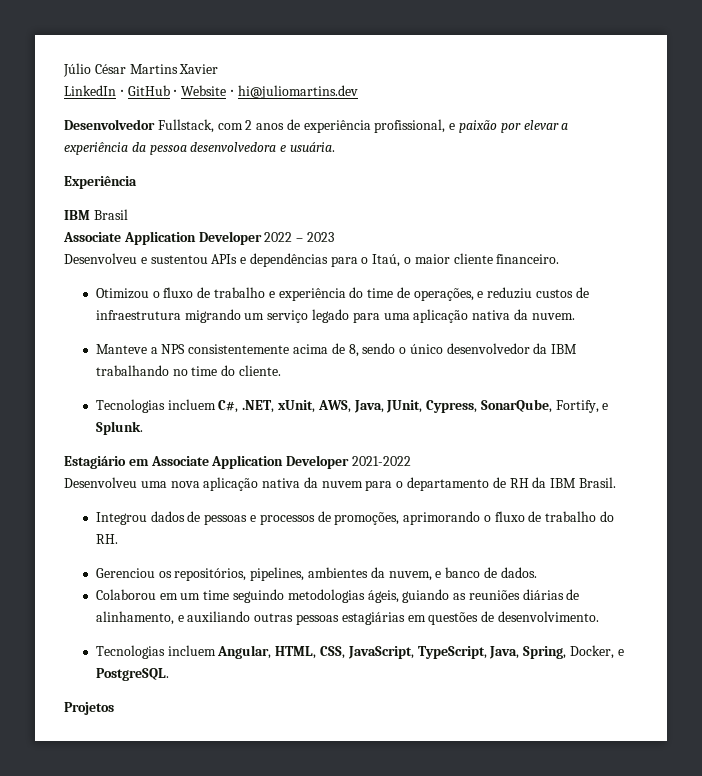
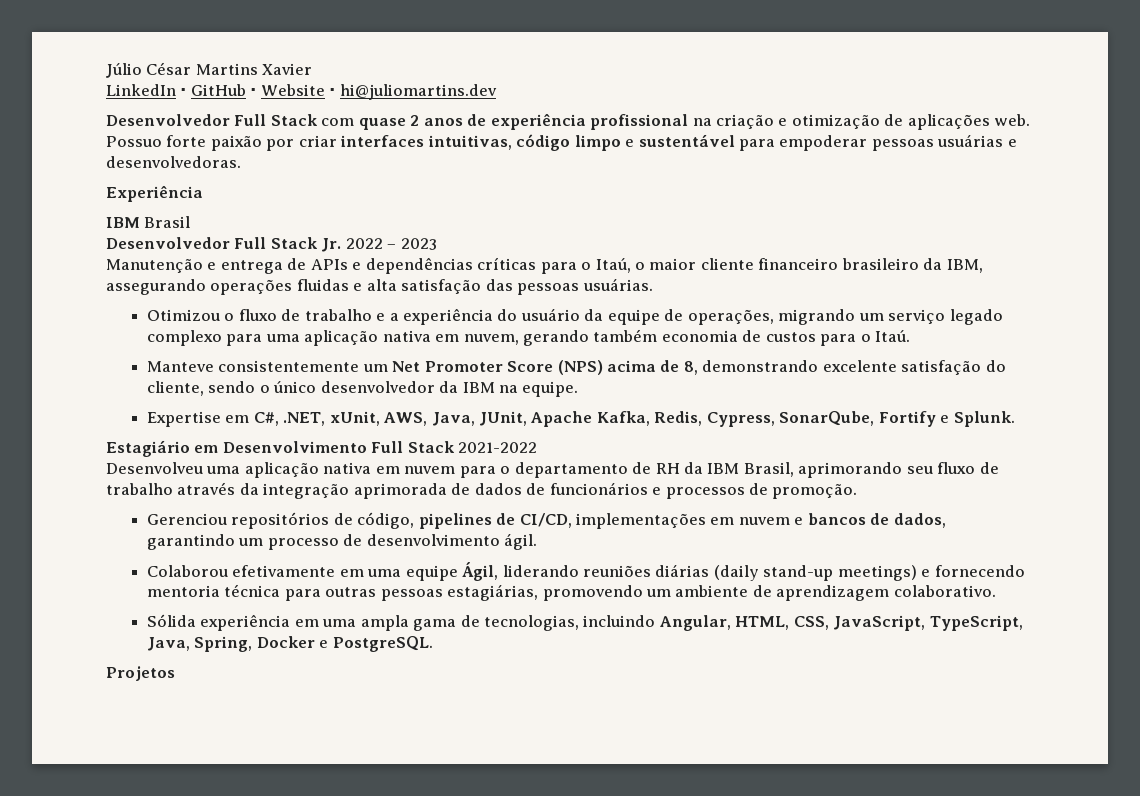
- Desenvolvedor Fullstack, com 2 anos de experiência profissional, e paixão por elevar a experiência da pessoa desenvolvedora e usuária.
+ Desenvolvedor Full Stack com quase 2 anos de experiência profissional na criação e otimização de aplicações web. Possuo forte paixão por criar interfaces intuitivas, código limpo e sustentável para empoderar pessoas usuárias e desenvolvedoras.
- Associate Application Developer 2022 – 2023
+ Desenvolvedor Full Stack Jr. 2022 – 2023
- Desenvolveu e sustentou APIs e dependências para o Itaú, o maior cliente financeiro.
+ Manutenção e entrega de APIs e dependências críticas para o Itaú, o maior cliente financeiro brasileiro da IBM, assegurando operações fluidas e alta satisfação das pessoas usuárias.
- Otimizou o fluxo de trabalho e experiência do time de operações, e reduziu custos de infraestrutura migrando um serviço legado para uma aplicação nativa da nuvem.
- Manteve a NPS consistentemente acima de 8, sendo o único desenvolvedor da IBM trabalhando no time do cliente.
- Tecnologias incluem C#, .NET, xUnit, AWS, Java, JUnit, Cypress, SonarQube, Fortify, e Splunk.
+ Otimizou o fluxo de trabalho e a experiência do usuário da equipe de operações, migrando um serviço legado complexo para uma aplicação nativa em nuvem, gerando também economia de custos para o Itaú.
+ Manteve consistentemente um Net Promoter Score (NPS) acima de 8, demonstrando excelente satisfação do cliente, sendo o único desenvolvedor da IBM na equipe.
+ Expertise em C#, .NET, xUnit, AWS, Java, JUnit, Apache Kafka, Redis, Cypress, SonarQube, Fortify e Splunk.
- Estagiário em Associate Application Developer 2021-2022
+ Estagiário em Desenvolvimento Full Stack 2021-2022
- Desenvolveu uma nova aplicação nativa da nuvem para o departamento de RH da IBM Brasil.
- Integrou dados de pessoas e processos de promoções, aprimorando o fluxo de trabalho do RH.
- Gerenciou os repositórios, pipelines, ambientes da nuvem, e banco de dados.
- Colaborou em um time seguindo metodologias ágeis, guiando as reuniões diárias de alinhamento, e auxiliando outras pessoas estagiárias em questões de desenvolvimento.
- Tecnologias incluem Angular, HTML, CSS, JavaScript, TypeScript, Java, Spring, Docker, e PostgreSQL.
+ Desenvolveu uma aplicação nativa em nuvem para o departamento de RH da IBM Brasil, aprimorando seu fluxo de trabalho através da integração aprimorada de dados de funcionários e processos de promoção.
+ Gerenciou repositórios de código, pipelines de CI/CD, implementações em nuvem e bancos de dados, garantindo um processo de desenvolvimento ágil.
+ Colaborou efetivamente em uma equipe Ágil, liderando reuniões diárias (daily stand-up meetings) e fornecendo mentoria técnica para outras pessoas estagiárias, promovendo um ambiente de aprendizagem colaborativo.
+ Sólida experiência em uma ampla gama de tecnologias, incluindo Angular, HTML, CSS, JavaScript, TypeScript, Java, Spring, Docker e PostgreSQL.

